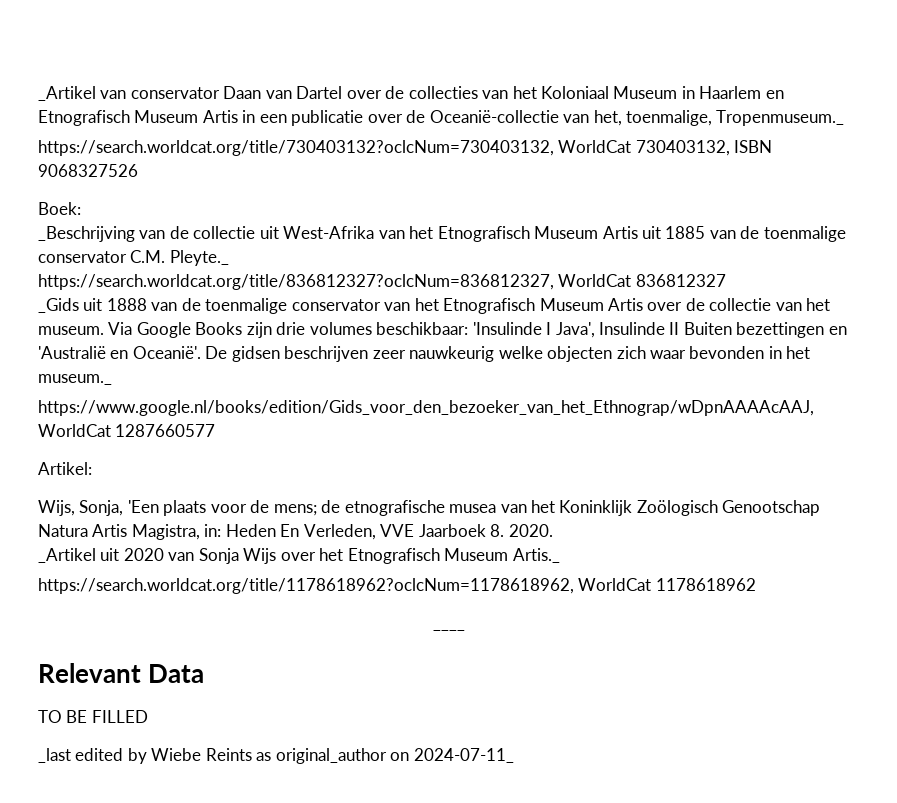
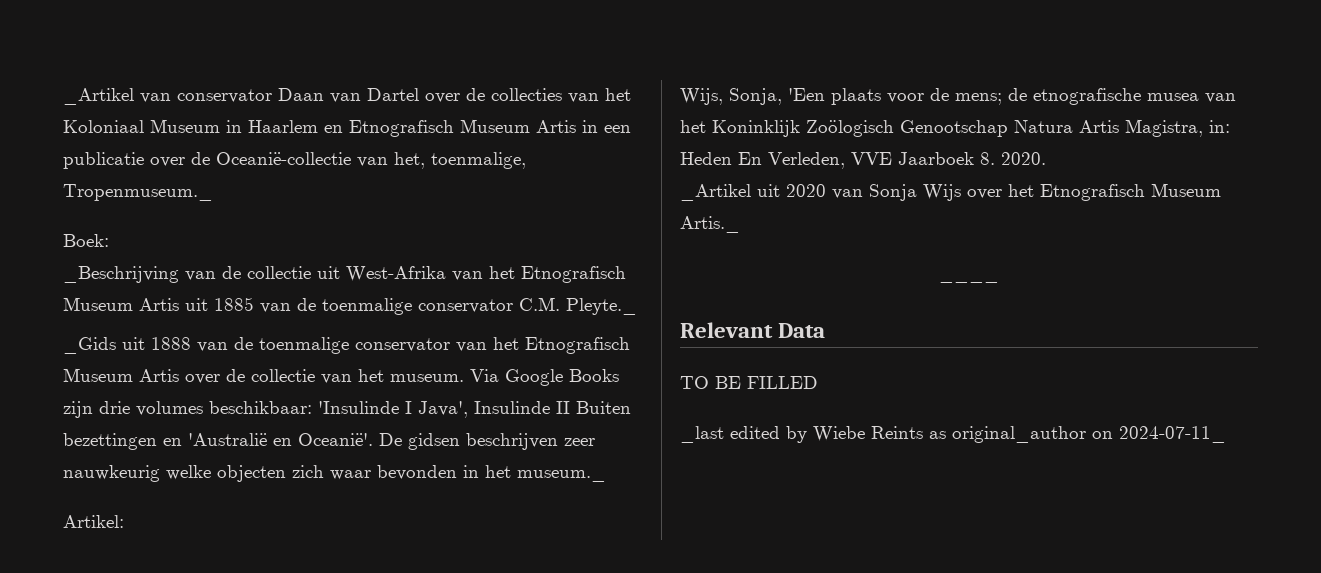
- https://search.worldcat.org/title/730403132?oclcNum=730403132, WorldCat 730403132, ISBN 9068327526
- https://search.worldcat.org/title/836812327?oclcNum=836812327, WorldCat 836812327
- https://www.google.nl/books/edition/Gids_voor_den_bezoeker_van_het_Ethnograp/wDpnAAAAcAAJ, WorldCat 1287660577
- https://search.worldcat.org/title/1178618962?oclcNum=1178618962, WorldCat 1178618962

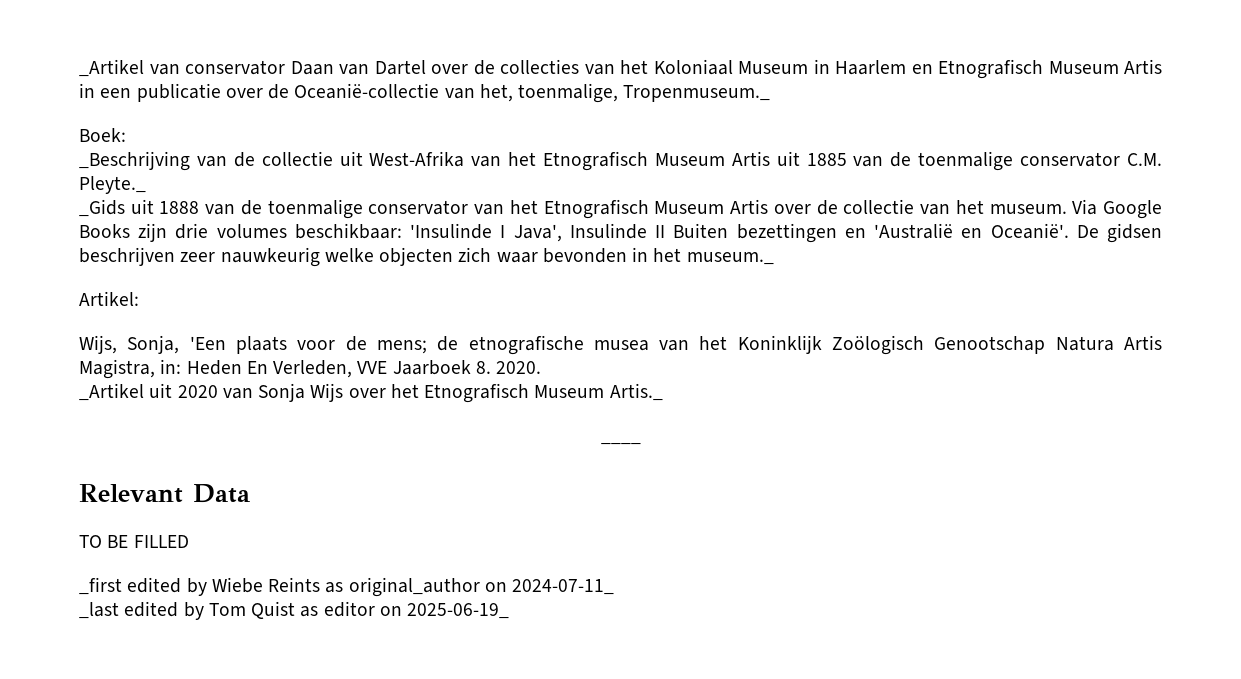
- _last edited by Wiebe Reints as original_author on 2024-07-11_
+ _first edited by Wiebe Reints as original_author on 2024-07-11_
+ _last edited by Tom Quist as editor on 2025-06-19_

